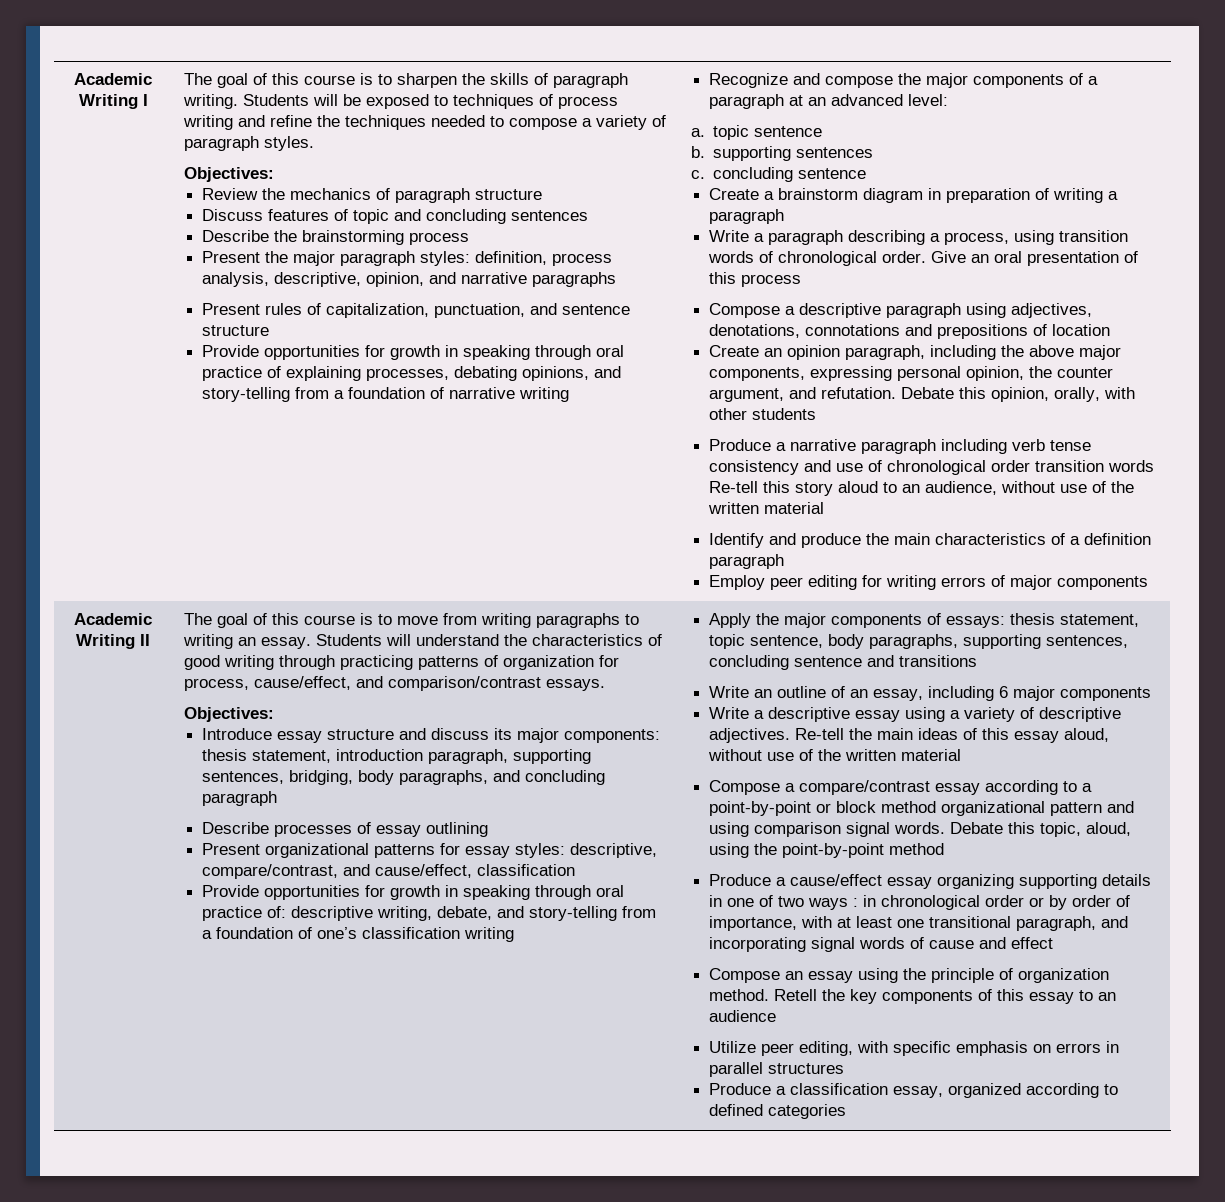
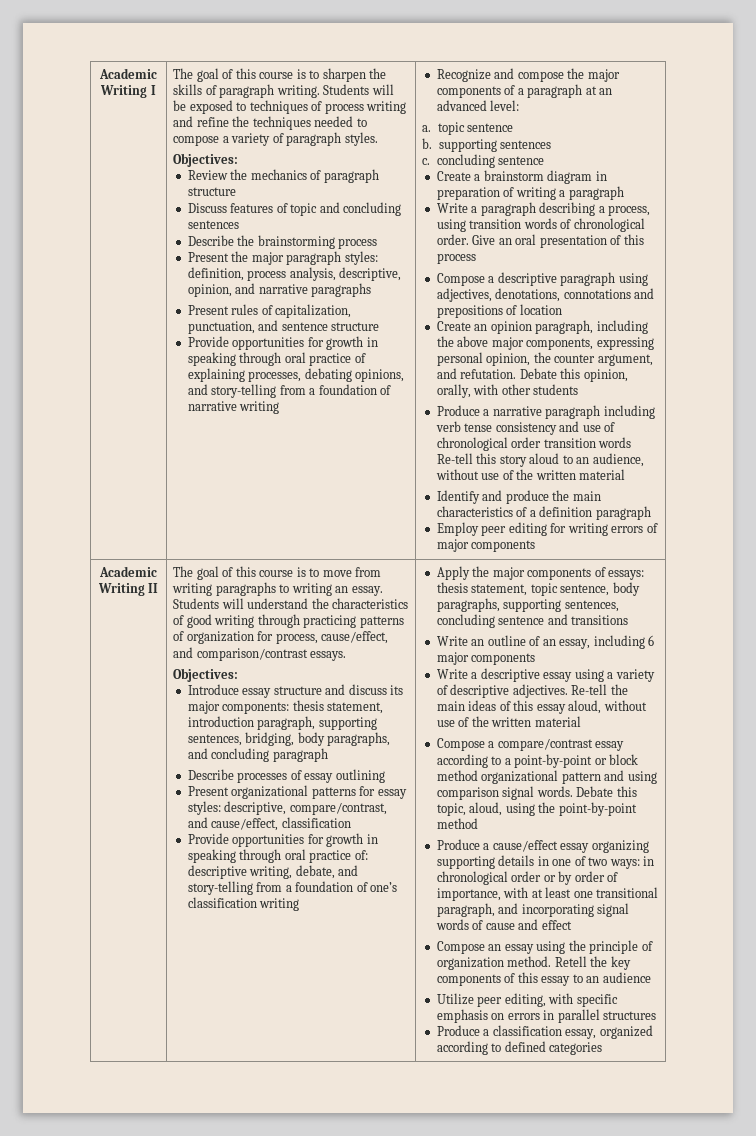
- Produce a cause/effect essay organizing supporting details in one of two ways : in chronological order or by order of importance, with at least one transitional paragraph, and incorporating signal words of cause and effect
+ Produce a cause/effect essay organizing supporting details in one of two ways: in chronological order or by order of importance, with at least one transitional paragraph, and incorporating signal words of cause and effect

